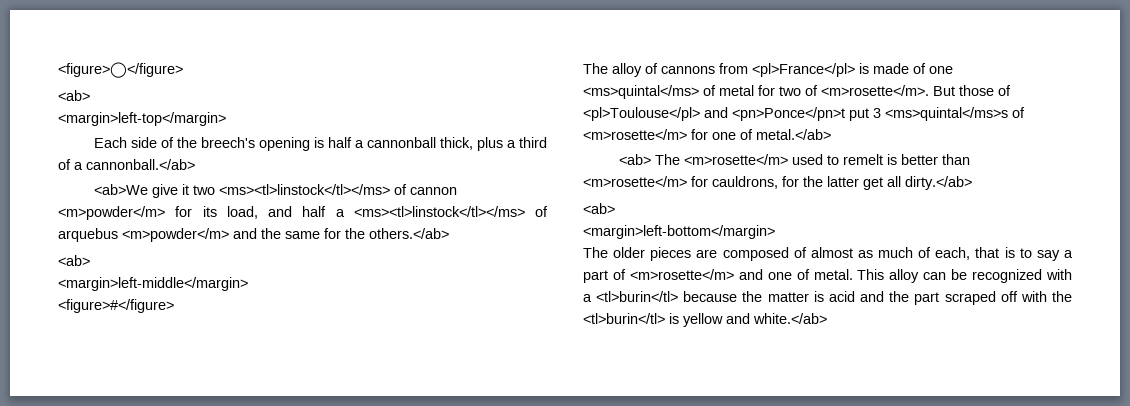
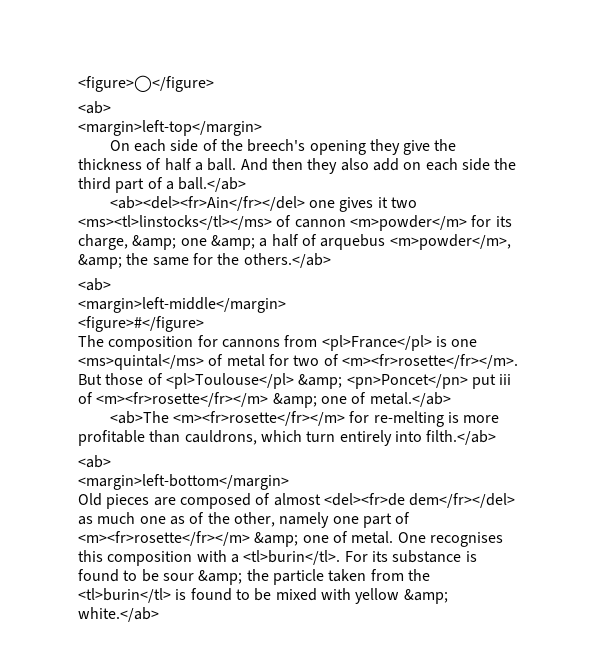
- Each side of the breech's opening is half a cannonball thick, plus a third of a cannonball.</ab>
- <ab>We give it two <ms><tl>linstock</tl></ms> of cannon <m>powder</m> for its load, and half a <ms><tl>linstock</tl></ms> of arquebus <m>powder</m> and the same for the others.</ab>
+ On each side of the breech's opening they give the thickness of half a ball. And then they also add on each side the third part of a ball.</ab>
+ <ab><del><fr>Ain</fr></del> one gives it two <ms><tl>linstocks</tl></ms> of cannon <m>powder</m> for its charge, &amp; one &amp; a half of arquebus <m>powder</m>, &amp; the same for the others.</ab>
- The alloy of cannons from <pl>France</pl> is made of one <ms>quintal</ms> of metal for two of <m>rosette</m>.
+ The composition for cannons from <pl>France</pl> is one <ms>quintal</ms> of metal for two of <m><fr>rosette</fr></m>.
- But those of <pl>Toulouse</pl> and <pn>Ponce</pn>t put 3 <ms>quintal</ms>s of <m>rosette</m> for one of metal.</ab>
- <ab> The <m>rosette</m> used to remelt is better than <m>rosette</m> for cauldrons, for the latter get all dirty.</ab>
+ But those of <pl>Toulouse</pl> &amp; <pn>Poncet</pn> put iii of <m><fr>rosette</fr></m> &amp; one of metal.</ab>
+ <ab>The <m><fr>rosette</fr></m> for re-melting is more profitable than cauldrons, which turn entirely into filth.</ab>
- The older pieces are composed of almost as much of each, that is to say a part of <m>rosette</m> and one of metal. This alloy can be recognized with a <tl>burin</tl> because the matter is acid and the part scraped off with the <tl>burin</tl> is yellow and white.</ab>
+ Old pieces are composed of almost <del><fr>de dem</fr></del> as much one as of the other, namely one part of <m><fr>rosette</fr></m> &amp; one of metal. One recognises this composition with a <tl>burin</tl>. For its substance is found to be sour &amp; the particle taken from the <tl>burin</tl> is found to be mixed with yellow &amp; white.</ab>

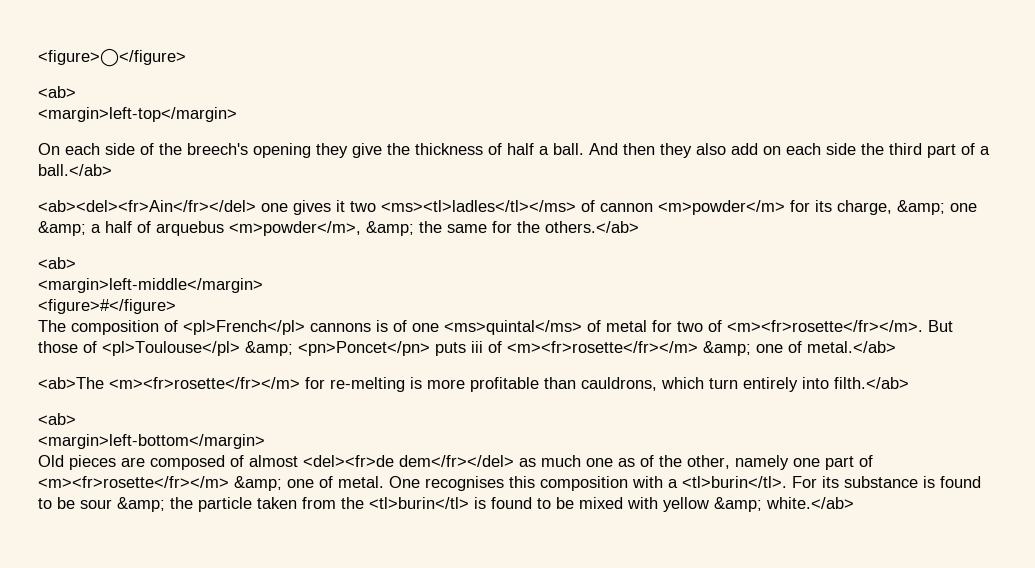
- <ab><del><fr>Ain</fr></del> one gives it two <ms><tl>linstocks</tl></ms> of cannon <m>powder</m> for its charge, &amp; one &amp; a half of arquebus <m>powder</m>, &amp; the same for the others.</ab>
+ <ab><del><fr>Ain</fr></del> one gives it two <ms><tl>ladles</tl></ms> of cannon <m>powder</m> for its charge, &amp; one &amp; a half of arquebus <m>powder</m>, &amp; the same for the others.</ab>
- The composition for cannons from <pl>France</pl> is one <ms>quintal</ms> of metal for two of <m><fr>rosette</fr></m>.
+ The composition of <pl>French</pl> cannons is of one <ms>quintal</ms> of metal for two of <m><fr>rosette</fr></m>.
- But those of <pl>Toulouse</pl> &amp; <pn>Poncet</pn> put iii of <m><fr>rosette</fr></m> &amp; one of metal.</ab>
+ But those of <pl>Toulouse</pl> &amp; <pn>Poncet</pn> puts iii of <m><fr>rosette</fr></m> &amp; one of metal.</ab>

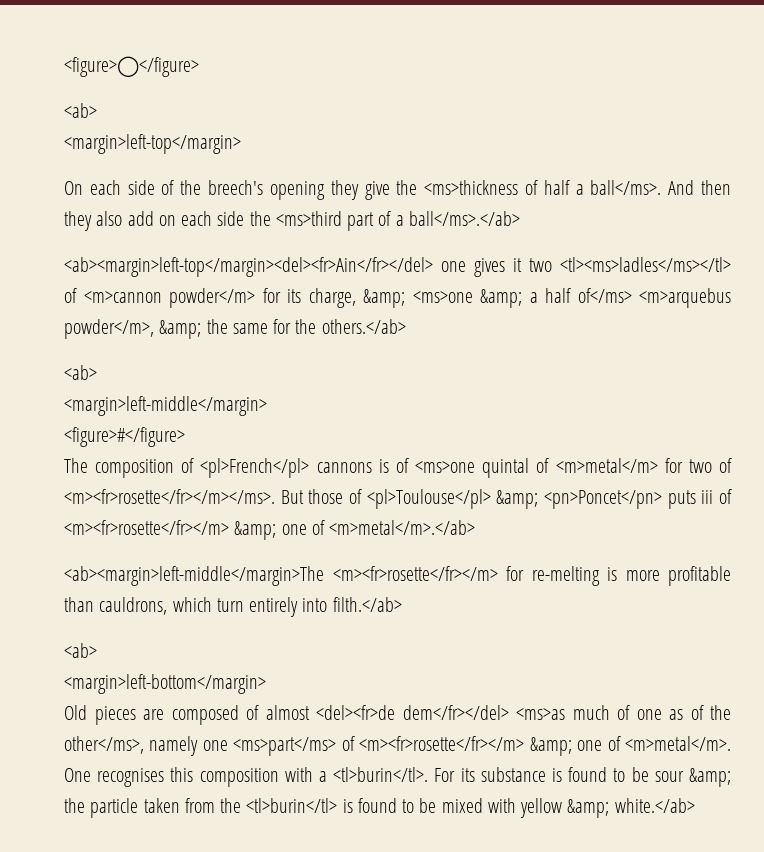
- On each side of the breech's opening they give the thickness of half a ball.
+ On each side of the breech's opening they give the <ms>thickness of half a ball</ms>.
- And then they also add on each side the third part of a ball.</ab>
- <ab><del><fr>Ain</fr></del> one gives it two <ms><tl>ladles</tl></ms> of cannon <m>powder</m> for its charge, &amp; one &amp; a half of arquebus <m>powder</m>, &amp; the same for the others.</ab>
+ And then they also add on each side the <ms>third part of a ball</ms>.</ab>
+ <ab><margin>left-top</margin><del><fr>Ain</fr></del> one gives it two <tl><ms>ladles</ms></tl> of <m>cannon powder</m> for its charge, &amp; <ms>one &amp; a half of</ms> <m>arquebus powder</m>, &amp; the same for the others.</ab>
- The composition of <pl>French</pl> cannons is of one <ms>quintal</ms> of metal for two of <m><fr>rosette</fr></m>.
+ The composition of <pl>French</pl> cannons is of <ms>one quintal of <m>metal</m> for two of <m><fr>rosette</fr></m></ms>.
- But those of <pl>Toulouse</pl> &amp; <pn>Poncet</pn> puts iii of <m><fr>rosette</fr></m> &amp; one of metal.</ab>
- <ab>The <m><fr>rosette</fr></m> for re-melting is more profitable than cauldrons, which turn entirely into filth.</ab>
+ But those of <pl>Toulouse</pl> &amp; <pn>Poncet</pn> puts iii of <m><fr>rosette</fr></m> &amp; one of <m>metal</m>.</ab>
+ <ab><margin>left-middle</margin>The <m><fr>rosette</fr></m> for re-melting is more profitable than cauldrons, which turn entirely into filth.</ab>
- Old pieces are composed of almost <del><fr>de dem</fr></del> as much one as of the other, namely one part of <m><fr>rosette</fr></m> &amp; one of metal.
+ Old pieces are composed of almost <del><fr>de dem</fr></del> <ms>as much of one as of the other</ms>, namely one <ms>part</ms> of <m><fr>rosette</fr></m> &amp; one of <m>metal</m>.

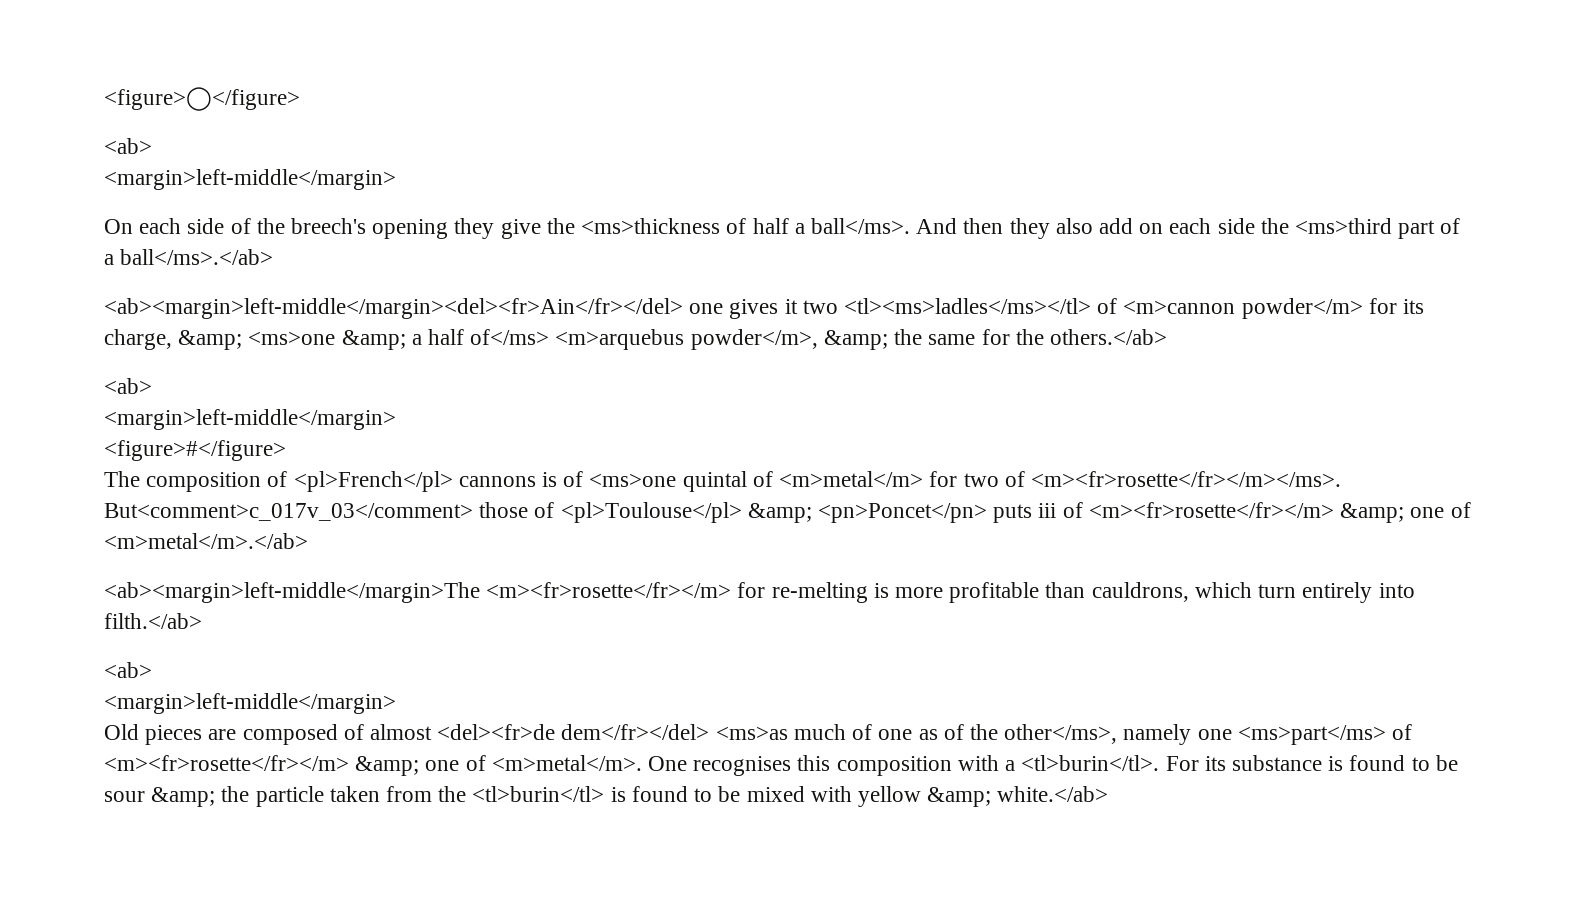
  <figure>◯</figure>
  <ab>
- <margin>left-top</margin>
+ <margin>left-middle</margin>
- <ab><margin>left-top</margin><del><fr>Ain</fr></del> one gives it two <tl><ms>ladles</ms></tl> of <m>cannon powder</m> for its charge, &amp; <ms>one &amp; a half of</ms> <m>arquebus powder</m>, &amp; the same for the others.</ab>
+ <ab><margin>left-middle</margin><del><fr>Ain</fr></del> one gives it two <tl><ms>ladles</ms></tl> of <m>cannon powder</m> for its charge, &amp; <ms>one &amp; a half of</ms> <m>arquebus powder</m>, &amp; the same for the others.</ab>
- But those of <pl>Toulouse</pl> &amp; <pn>Poncet</pn> puts iii of <m><fr>rosette</fr></m> &amp; one of <m>metal</m>.</ab>
+ But<comment>c_017v_03</comment> those of <pl>Toulouse</pl> &amp; <pn>Poncet</pn> puts iii of <m><fr>rosette</fr></m> &amp; one of <m>metal</m>.</ab>
  <ab><margin>left-middle</margin>The <m><fr>rosette</fr></m> for re-melting is more profitable than cauldrons, which turn entirely into filth.</ab>
  <ab>
- <margin>left-bottom</margin>
+ <margin>left-middle</margin>

